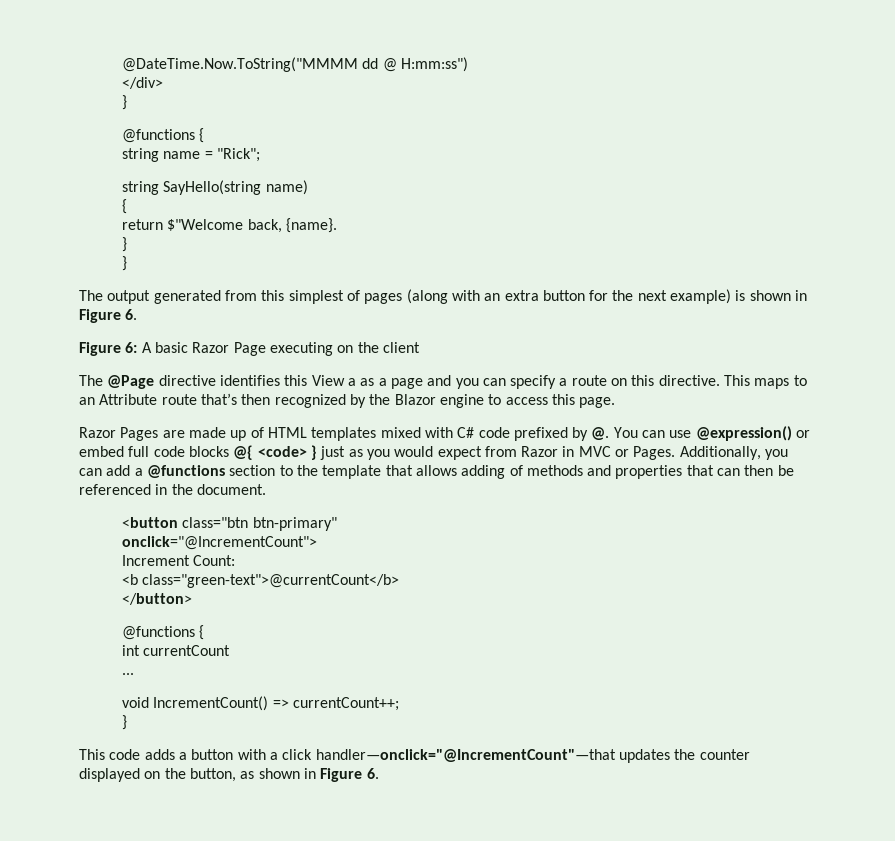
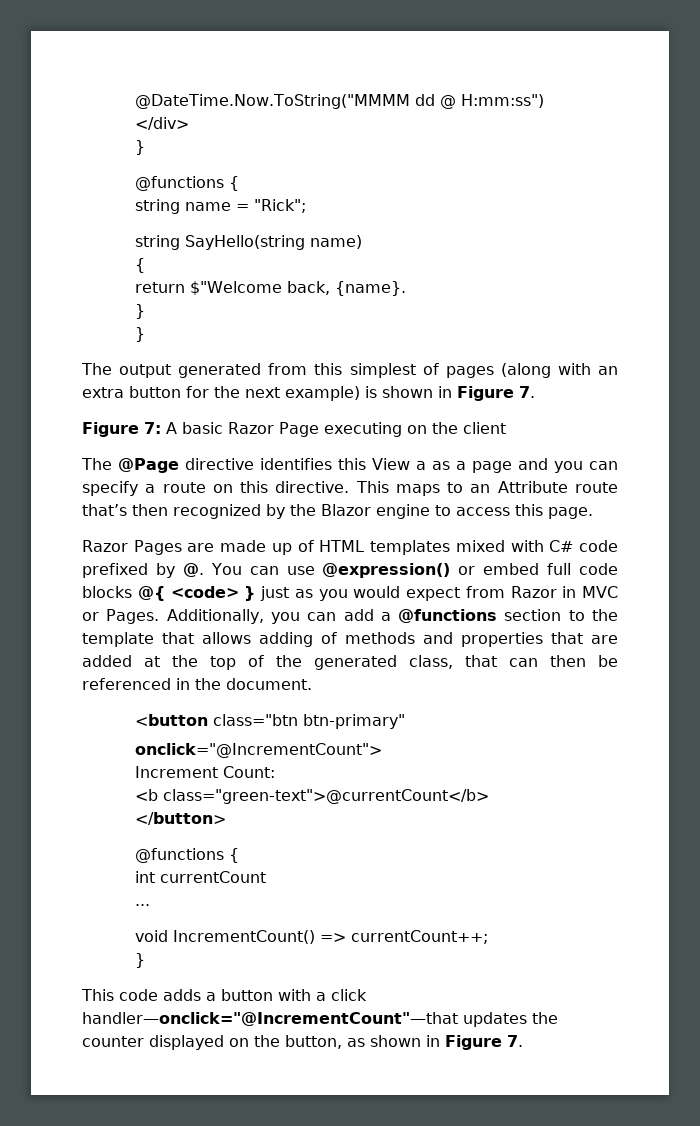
- The output generated from this simplest of pages (along with an extra button for the next example) is shown in Figure 6.
- Figure 6: A basic Razor Page executing on the client
+ The output generated from this simplest of pages (along with an extra button for the next example) is shown in Figure 7.
+ Figure 7: A basic Razor Page executing on the client
- Additionally, you can add a @functions section to the template that allows adding of methods and properties that can then be referenced in the document.
+ Additionally, you can add a @functions section to the template that allows adding of methods and properties that are added at the top of the generated class, that can then be referenced in the document.
- This code adds a button with a click handler—onclick="@IncrementCount"—that updates the counter displayed on the button, as shown in Figure 6.
+ This code adds a button with a click handler—onclick="@IncrementCount"—that updates the counter displayed on the button, as shown in Figure 7.

